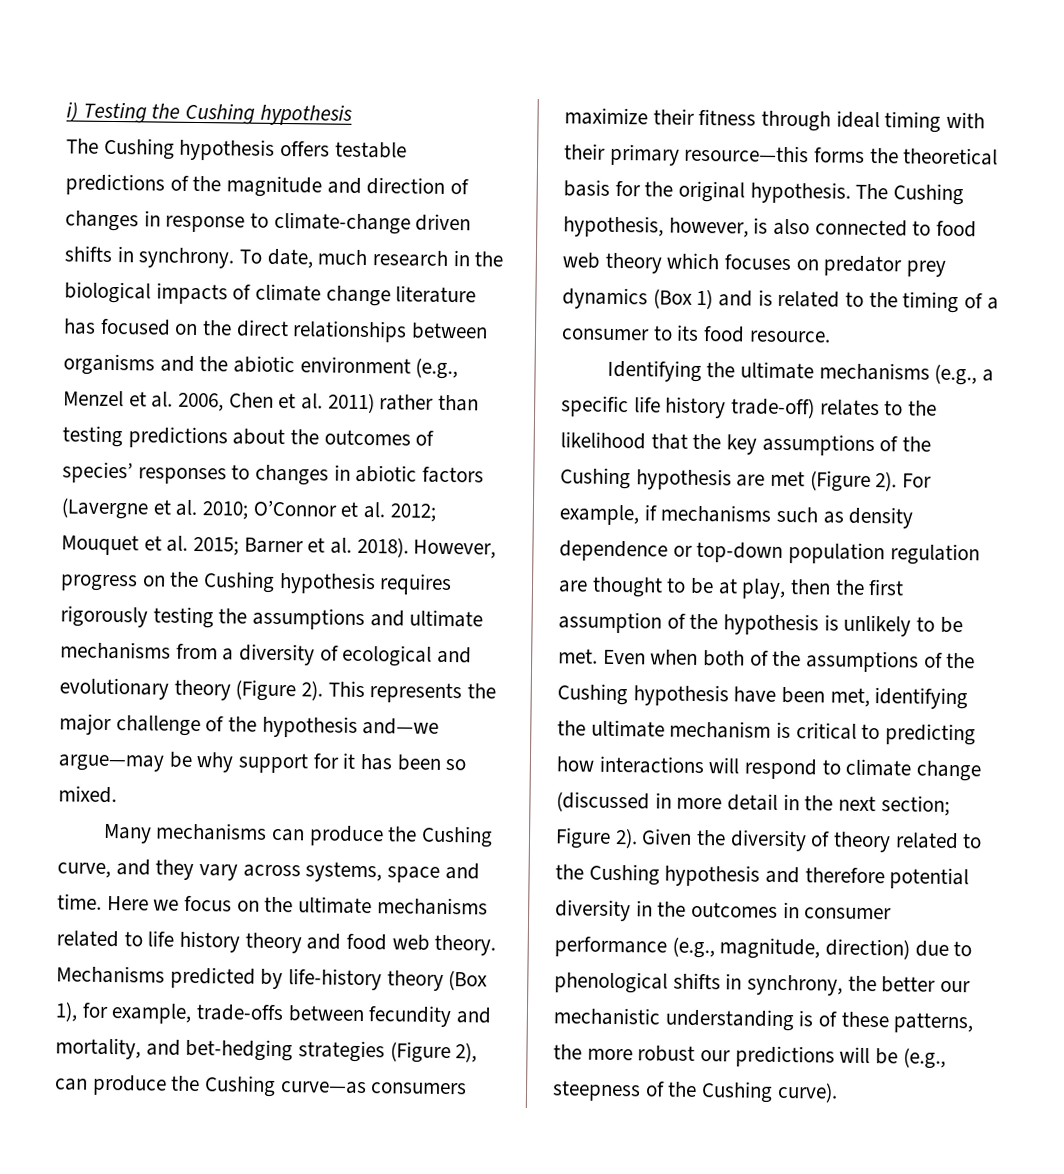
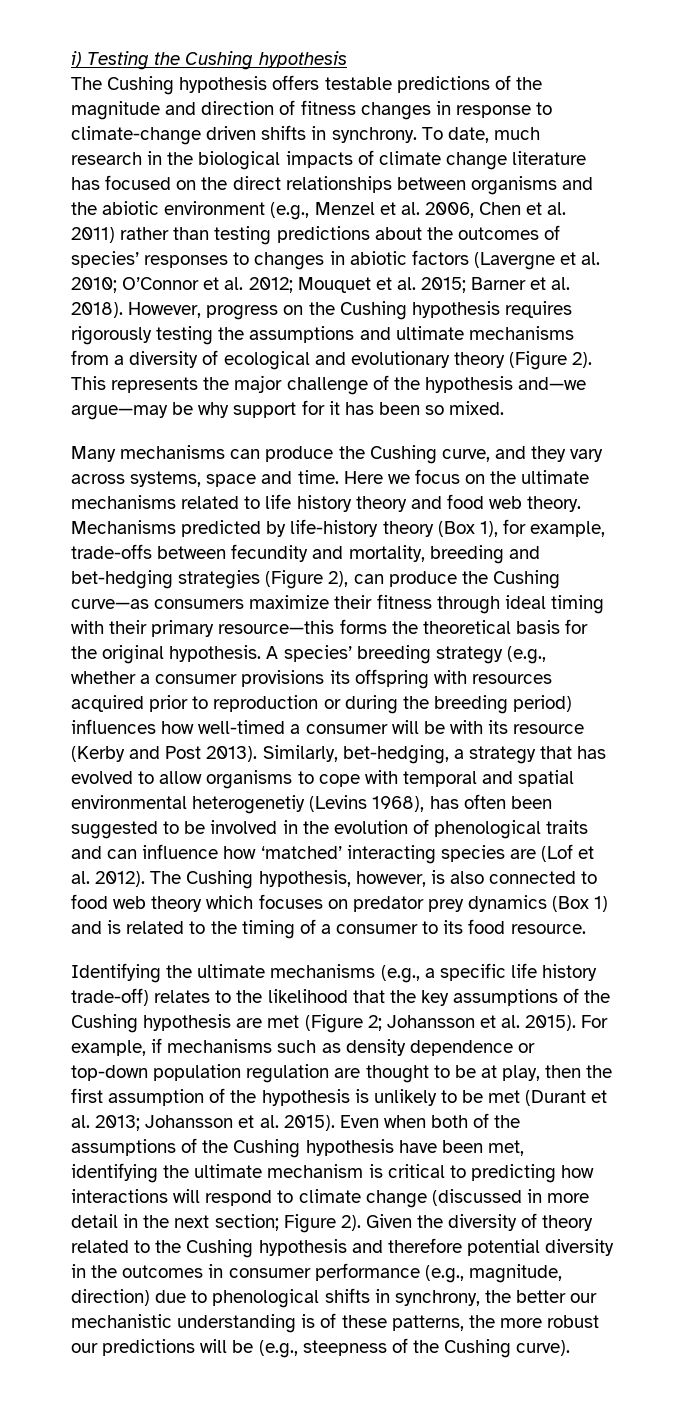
- The Cushing hypothesis offers testable predictions of the magnitude and direction of changes in response to climate-change driven shifts in synchrony.
+ The Cushing hypothesis offers testable predictions of the magnitude and direction of fitness changes in response to climate-change driven shifts in synchrony.
- Mechanisms predicted by life-history theory (Box 1), for example, trade-offs between fecundity and mortality, and bet-hedging strategies (Figure 2), can produce the Cushing curve—as consumers maximize their fitness through ideal timing with their primary resource—this forms the theoretical basis for the original hypothesis.
+ Mechanisms predicted by life-history theory (Box 1), for example, trade-offs between fecundity and mortality, breeding and bet-hedging strategies (Figure 2), can produce the Cushing curve—as consumers maximize their fitness through ideal timing with their primary resource—this forms the theoretical basis for the original hypothesis.
+ A species’ breeding strategy (e.g., whether a consumer provisions its offspring with resources acquired prior to reproduction or during the breeding period) influences how well-timed a consumer will be with its resource (Kerby and Post 2013). Similarly, bet-hedging, a strategy that has evolved to allow organisms to cope with temporal and spatial environmental heterogenetiy (Levins 1968), has often been suggested to be involved in the evolution of phenological traits and can influence how ‘matched’ interacting species are (Lof et al. 2012).
- Identifying the ultimate mechanisms (e.g., a specific life history trade-off) relates to the likelihood that the key assumptions of the Cushing hypothesis are met (Figure 2).
+ Identifying the ultimate mechanisms (e.g., a specific life history trade-off) relates to the likelihood that the key assumptions of the Cushing hypothesis are met (Figure 2; Johansson et al. 2015).
- For example, if mechanisms such as density dependence or top-down population regulation are thought to be at play, then the first assumption of the hypothesis is unlikely to be met.
+ For example, if mechanisms such as density dependence or top-down population regulation are thought to be at play, then the first assumption of the hypothesis is unlikely to be met (Durant et al. 2013; Johansson et al. 2015).

